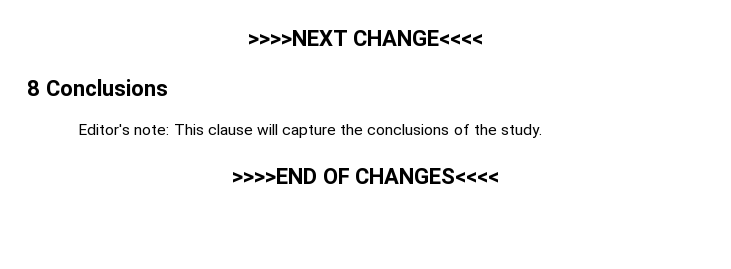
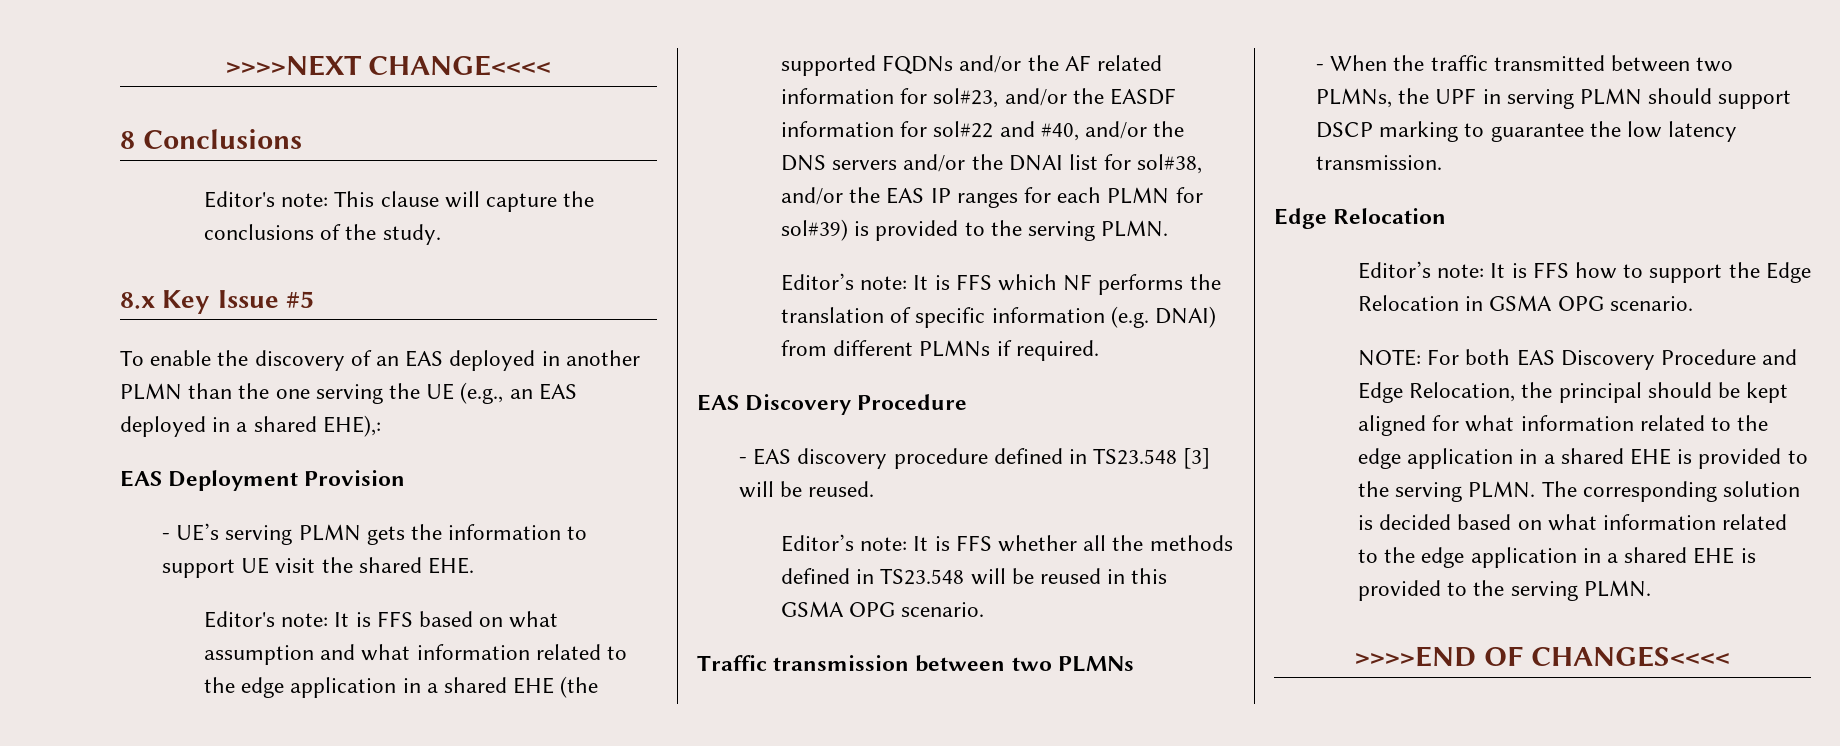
+ 8.x Key Issue #5
+ To enable the discovery of an EAS deployed in another PLMN than the one serving the UE (e.g., an EAS deployed in a shared EHE),:
+ EAS Deployment Provision
+ - UE’s serving PLMN gets the information to support UE visit the shared EHE.
+ Editor's note: It is FFS based on what assumption and what information related to the edge application in a shared EHE (the supported FQDNs and/or the AF related information for sol#23, and/or the EASDF information for sol#22 and #40, and/or the DNS servers and/or the DNAI list for sol#38, and/or the EAS IP ranges for each PLMN for sol#39) is provided to the serving PLMN.
+ Editor’s note: It is FFS which NF performs the translation of specific information (e.g. DNAI) from different PLMNs if required.
+ EAS Discovery Procedure
+ - EAS discovery procedure defined in TS23.548 [3] will be reused.
+ Editor’s note: It is FFS whether all the methods defined in TS23.548 will be reused in this GSMA OPG scenario.
+ Traffic transmission between two PLMNs
+ - When the traffic transmitted between two PLMNs, the UPF in serving PLMN should support DSCP marking to guarantee the low latency transmission.
+ Edge Relocation
+ Editor’s note: It is FFS how to support the Edge Relocation in GSMA OPG scenario.
+ NOTE: For both EAS Discovery Procedure and Edge Relocation, the principal should be kept aligned for what information related to the edge application in a shared EHE is provided to the serving PLMN. The corresponding solution is decided based on what information related to the edge application in a shared EHE is provided to the serving PLMN.

